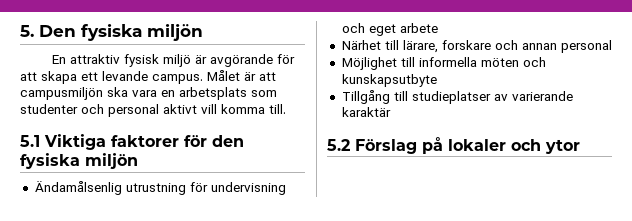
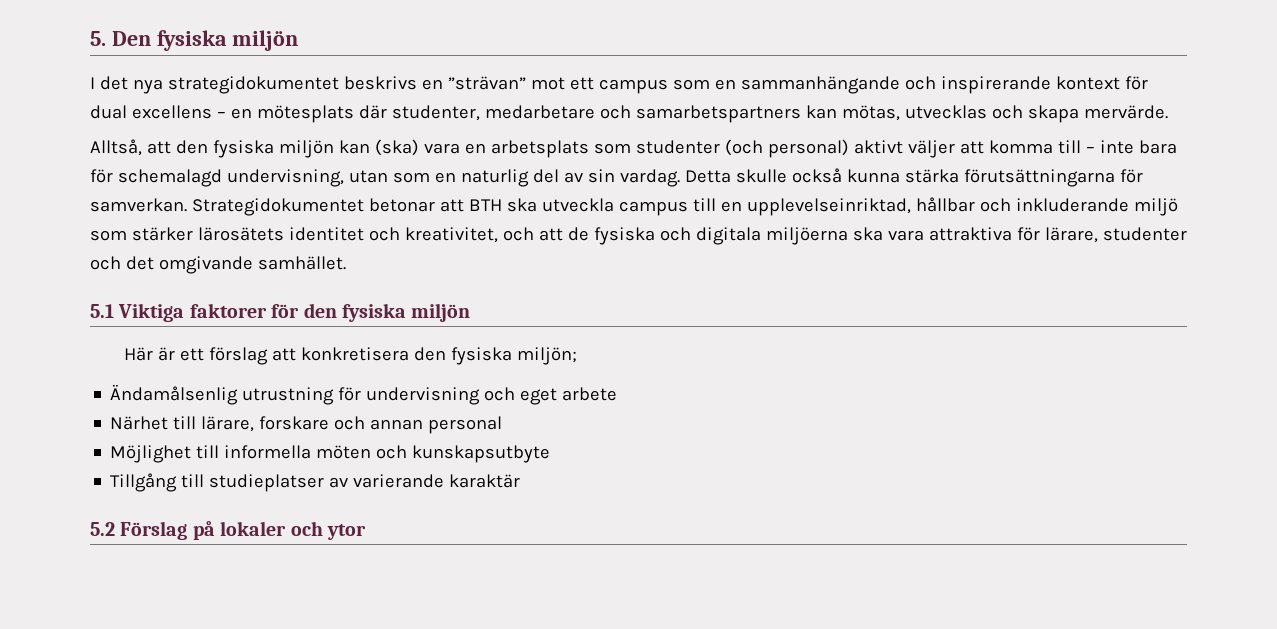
- En attraktiv fysisk miljö är avgörande för att skapa ett levande campus. Målet är att campusmiljön ska vara en arbetsplats som studenter och personal aktivt vill komma till.
+ I det nya strategidokumentet beskrivs en ”strävan” mot ett campus som en sammanhängande och inspirerande kontext för dual excellens – en mötesplats där studenter, medarbetare och samarbetspartners kan mötas, utvecklas och skapa mervärde.
+ Alltså, att den fysiska miljön kan (ska) vara en arbetsplats som studenter (och personal) aktivt väljer att komma till – inte bara för schemalagd undervisning, utan som en naturlig del av sin vardag. Detta skulle också kunna stärka förutsättningarna för samverkan. Strategidokumentet betonar att BTH ska utveckla campus till en upplevelseinriktad, hållbar och inkluderande miljö som stärker lärosätets identitet och kreativitet, och att de fysiska och digitala miljöerna ska vara attraktiva för lärare, studenter och det omgivande samhället.
+ Här är ett förslag att konkretisera den fysiska miljön;

